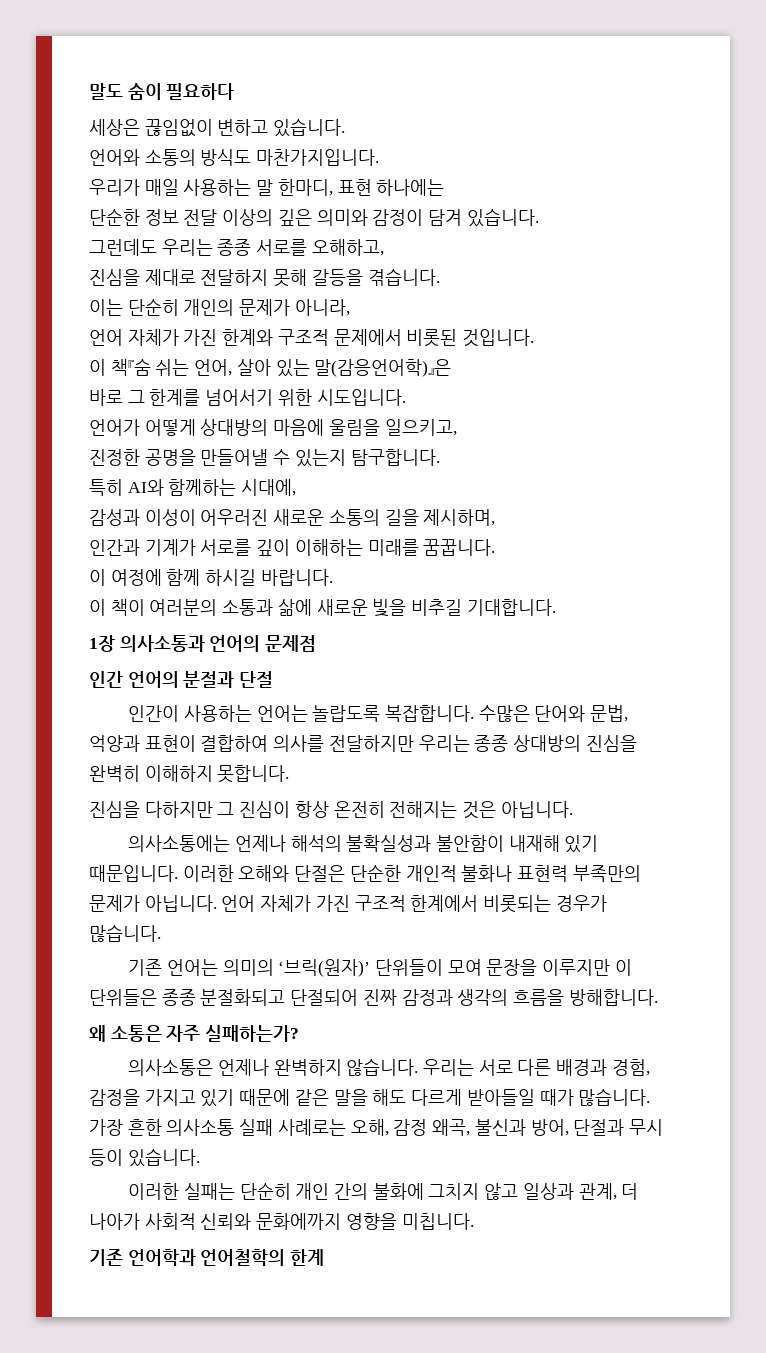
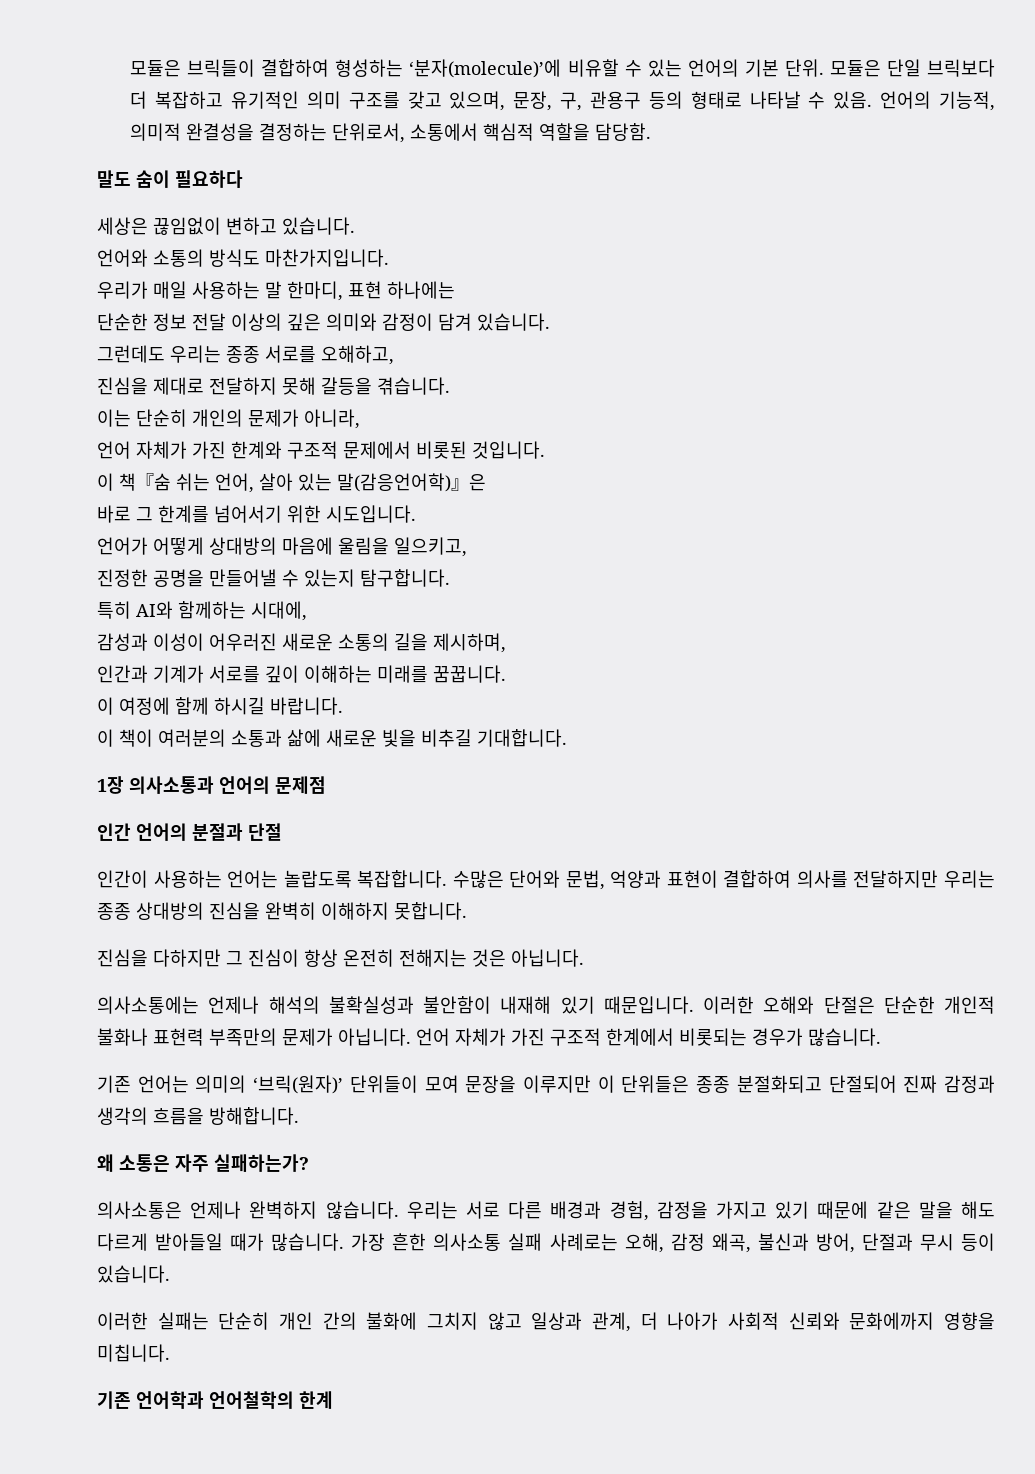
+ 모듈은 브릭들이 결합하여 형성하는 ‘분자(molecule)’에 비유할 수 있는 언어의 기본 단위. 모듈은 단일 브릭보다 더 복잡하고 유기적인 의미 구조를 갖고 있으며, 문장, 구, 관용구 등의 형태로 나타날 수 있음. 언어의 기능적, 의미적 완결성을 결정하는 단위로서, 소통에서 핵심적 역할을 담당함.

